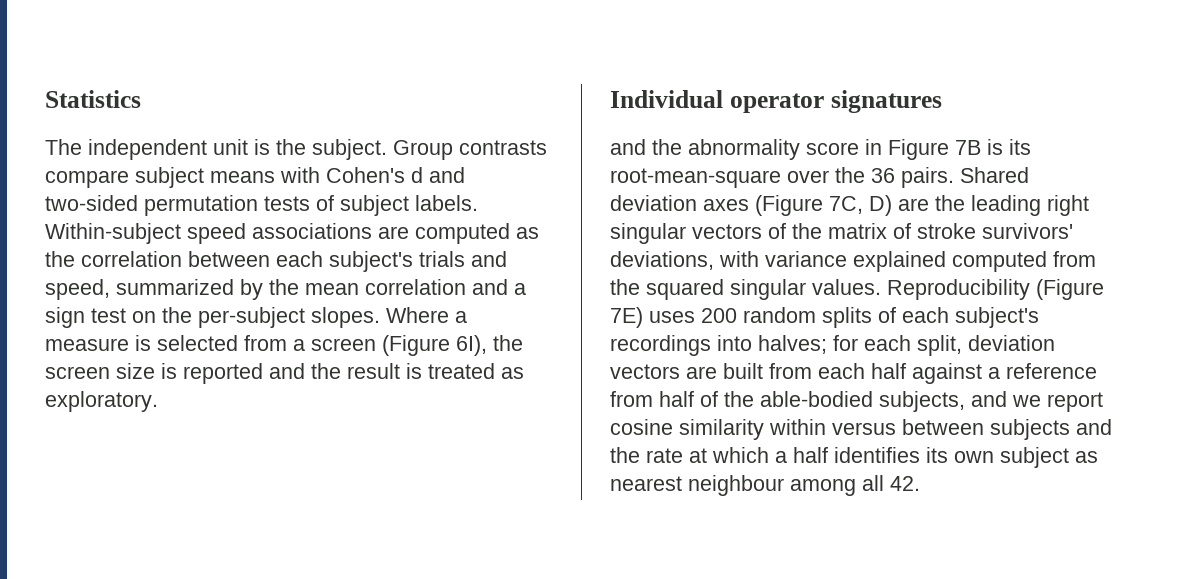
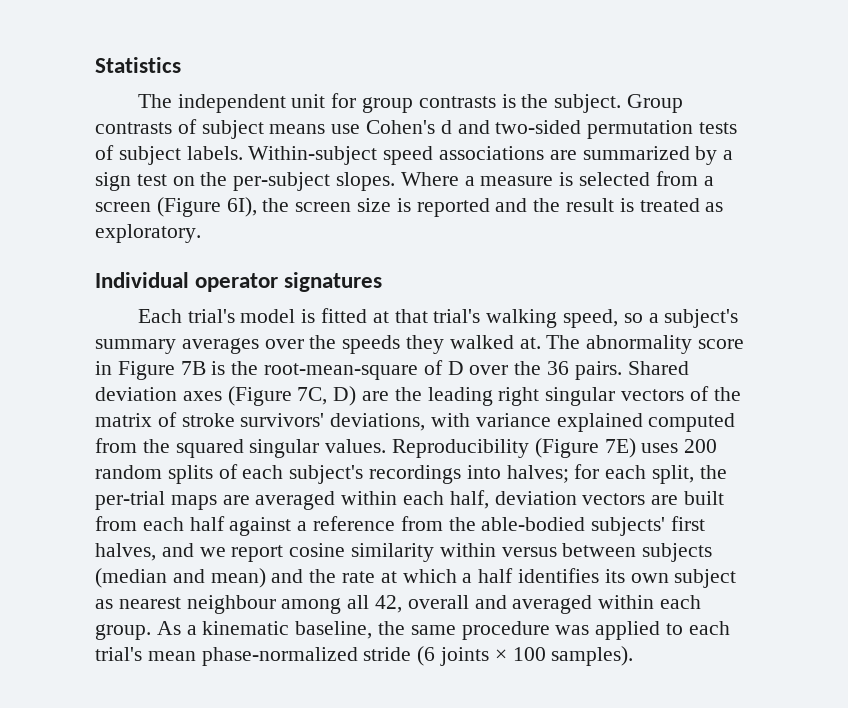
- The independent unit is the subject.
+ The independent unit for group contrasts is the subject.
- Group contrasts compare subject means with Cohen's d and two-sided permutation tests of subject labels.
+ Group contrasts of subject means use Cohen's d and two-sided permutation tests of subject labels.
- Within-subject speed associations are computed as the correlation between each subject's trials and speed, summarized by the mean correlation and a sign test on the per-subject slopes.
+ Within-subject speed associations are summarized by a sign test on the per-subject slopes.
- and the abnormality score in Figure 7B is its root-mean-square over the 36 pairs.
+ Each trial's model is fitted at that trial's walking speed, so a subject's summary averages over the speeds they walked at. The abnormality score in Figure 7B is the root-mean-square of D over the 36 pairs.
- Reproducibility (Figure 7E) uses 200 random splits of each subject's recordings into halves; for each split, deviation vectors are built from each half against a reference from half of the able-bodied subjects, and we report cosine similarity within versus between subjects and the rate at which a half identifies its own subject as nearest neighbour among all 42.
+ Reproducibility (Figure 7E) uses 200 random splits of each subject's recordings into halves; for each split, the per-trial maps are averaged within each half, deviation vectors are built from each half against a reference from the able-bodied subjects' first halves, and we report cosine similarity within versus between subjects (median and mean) and the rate at which a half identifies its own subject as nearest neighbour among all 42, overall and averaged within each group. As a kinematic baseline, the same procedure was applied to each trial's mean phase-normalized stride (6 joints × 100 samples).

